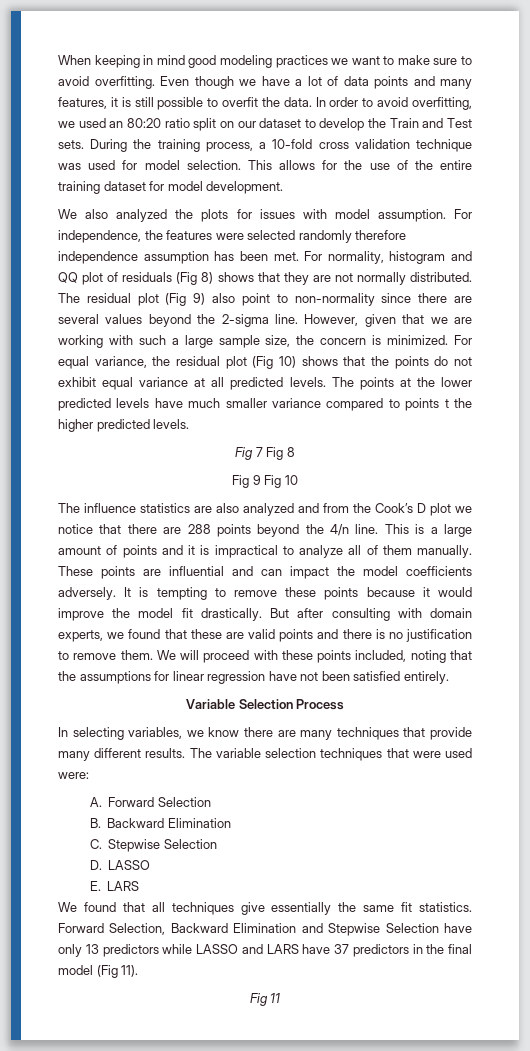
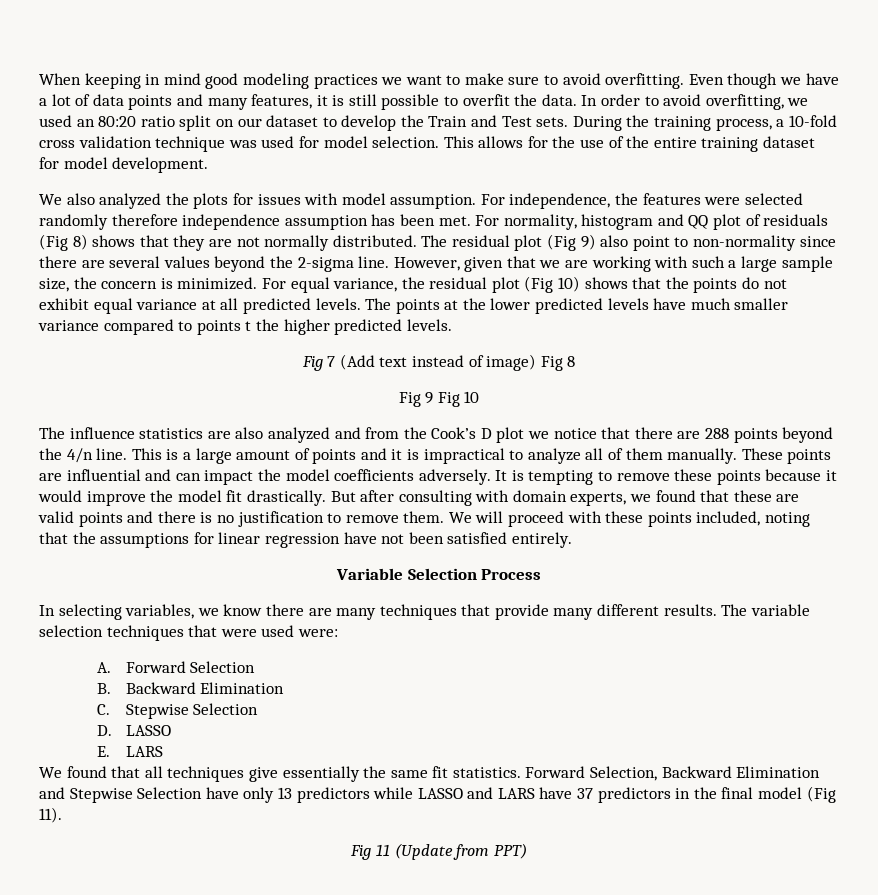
- Fig 7 Fig 8
+ Fig 7 (Add text instead of image) Fig 8
- Fig 11
+ Fig 11 (Update from PPT)

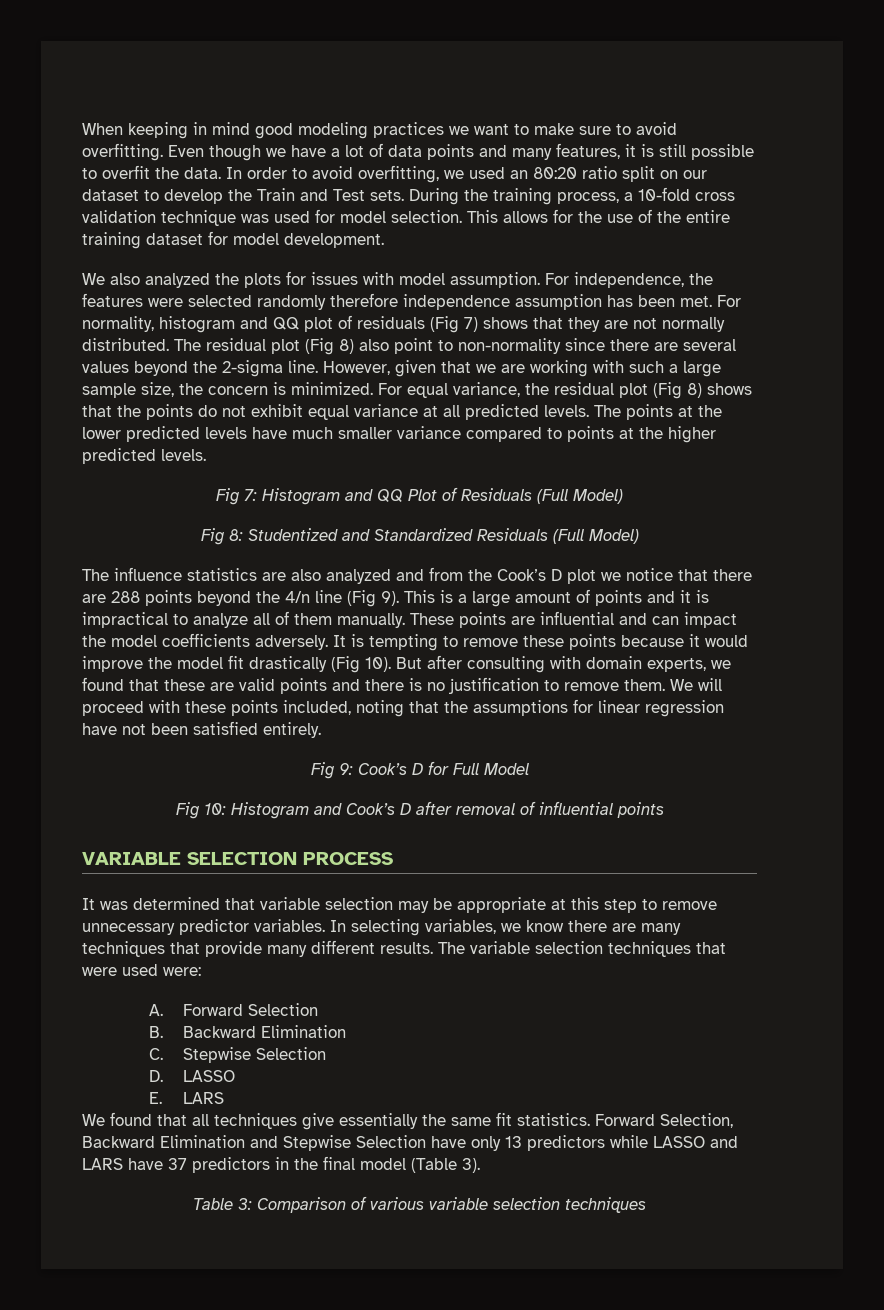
- For normality, histogram and QQ plot of residuals (Fig 8) shows that they are not normally distributed.
+ For normality, histogram and QQ plot of residuals (Fig 7) shows that they are not normally distributed.
- The residual plot (Fig 9) also point to non-normality since there are several values beyond the 2-sigma line.
+ The residual plot (Fig 8) also point to non-normality since there are several values beyond the 2-sigma line.
- For equal variance, the residual plot (Fig 10) shows that the points do not exhibit equal variance at all predicted levels.
+ For equal variance, the residual plot (Fig 8) shows that the points do not exhibit equal variance at all predicted levels.
- The points at the lower predicted levels have much smaller variance compared to points t the higher predicted levels.
+ The points at the lower predicted levels have much smaller variance compared to points at the higher predicted levels.
- Fig 7 (Add text instead of image) Fig 8
- Fig 9 Fig 10
+ Fig 7: Histogram and QQ Plot of Residuals (Full Model)
+ Fig 8: Studentized and Standardized Residuals (Full Model)
- The influence statistics are also analyzed and from the Cook’s D plot we notice that there are 288 points beyond the 4/n line.
+ The influence statistics are also analyzed and from the Cook’s D plot we notice that there are 288 points beyond the 4/n line (Fig 9).
- It is tempting to remove these points because it would improve the model fit drastically.
+ It is tempting to remove these points because it would improve the model fit drastically (Fig 10).
- Variable Selection Process
- In selecting variables, we know there are many techniques that provide many different results.
+ Fig 9: Cook’s D for Full Model
+ Fig 10: Histogram and Cook’s D after removal of influential points
+ VARIABLE SELECTION PROCESS
+ It was determined that variable selection may be appropriate at this step to remove unnecessary predictor variables. In selecting variables, we know there are many techniques that provide many different results.
- Forward Selection, Backward Elimination and Stepwise Selection have only 13 predictors while LASSO and LARS have 37 predictors in the final model (Fig 11).
- Fig 11 (Update from PPT)
+ Forward Selection, Backward Elimination and Stepwise Selection have only 13 predictors while LASSO and LARS have 37 predictors in the final model (Table 3).
+ Table 3: Comparison of various variable selection techniques

